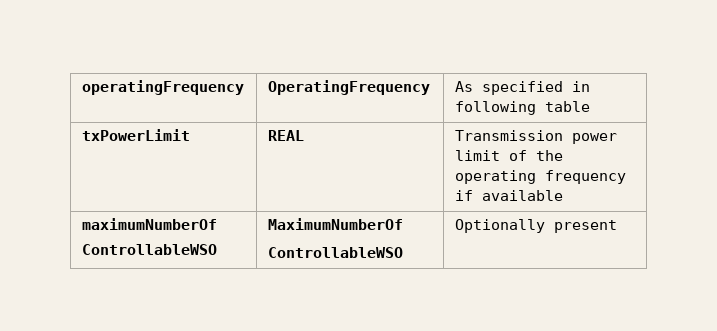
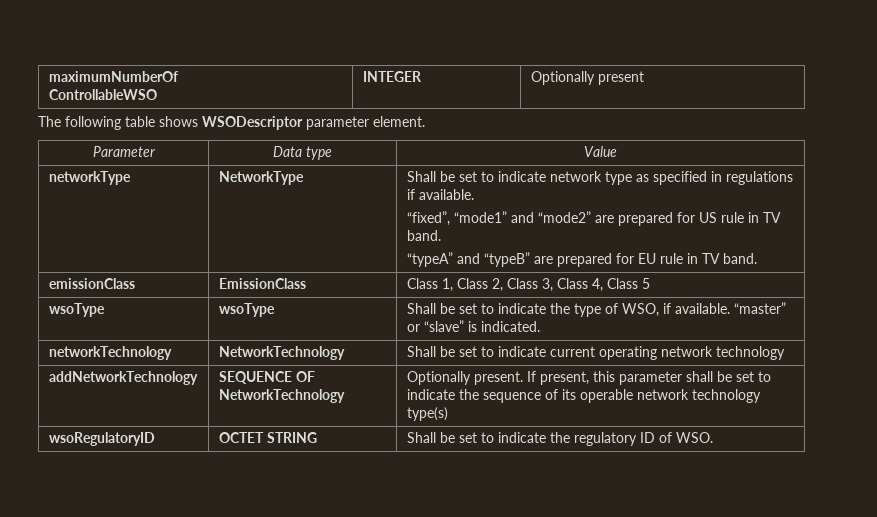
- operatingFrequency | OperatingFrequency | As specified in following table
- txPowerLimit | REAL | Transmission power limit of the operating frequency if available
  maximumNumberOf
- ControllableWSO | MaximumNumberOf
- ControllableWSO | Optionally present
+ ControllableWSO | INTEGER | Optionally present
+ The following table shows WSODescriptor parameter element.
+ Parameter | Data type | Value
+ networkType | NetworkType | Shall be set to indicate network type as specified in regulations if available.
+ “fixed”, “mode1” and “mode2” are prepared for US rule in TV band.
+ “typeA” and “typeB” are prepared for EU rule in TV band.
+ emissionClass | EmissionClass | Class 1, Class 2, Class 3, Class 4, Class 5
+ wsoType | wsoType | Shall be set to indicate the type of WSO, if available. “master” or “slave” is indicated.
+ networkTechnology | NetworkTechnology | Shall be set to indicate current operating network technology
+ addNetworkTechnology | SEQUENCE OF NetworkTechnology | Optionally present. If present, this parameter shall be set to indicate the sequence of its operable network technology type(s)
+ wsoRegulatoryID | OCTET STRING | Shall be set to indicate the regulatory ID of WSO.

